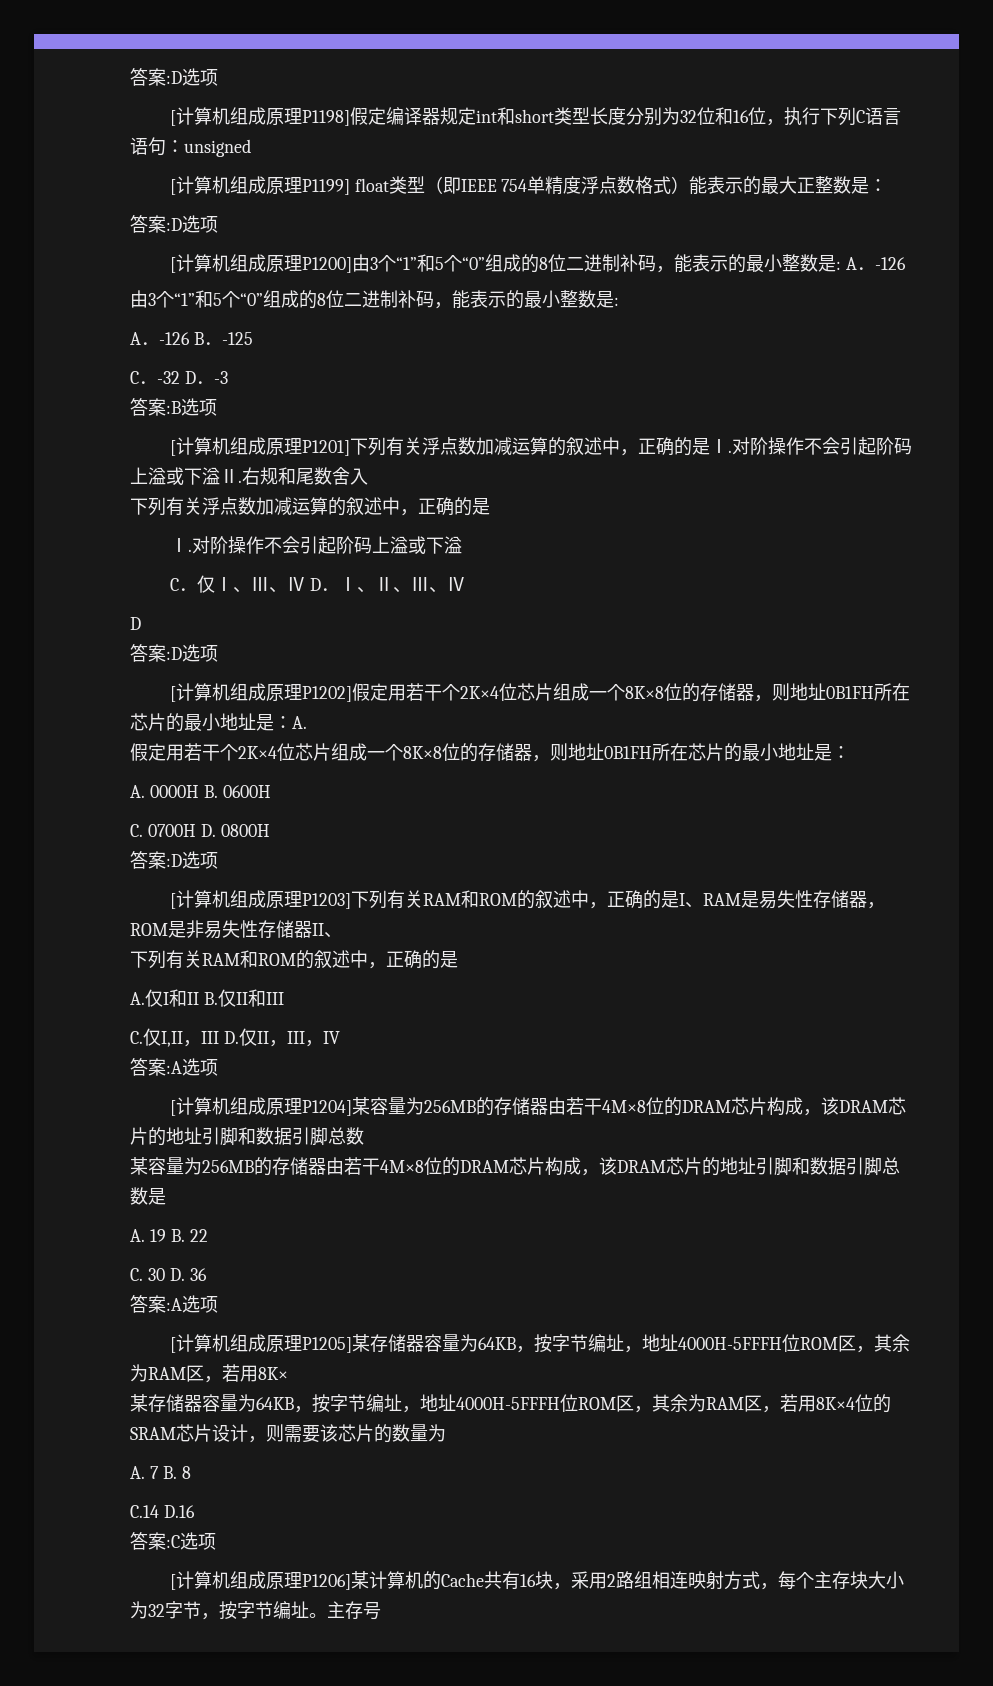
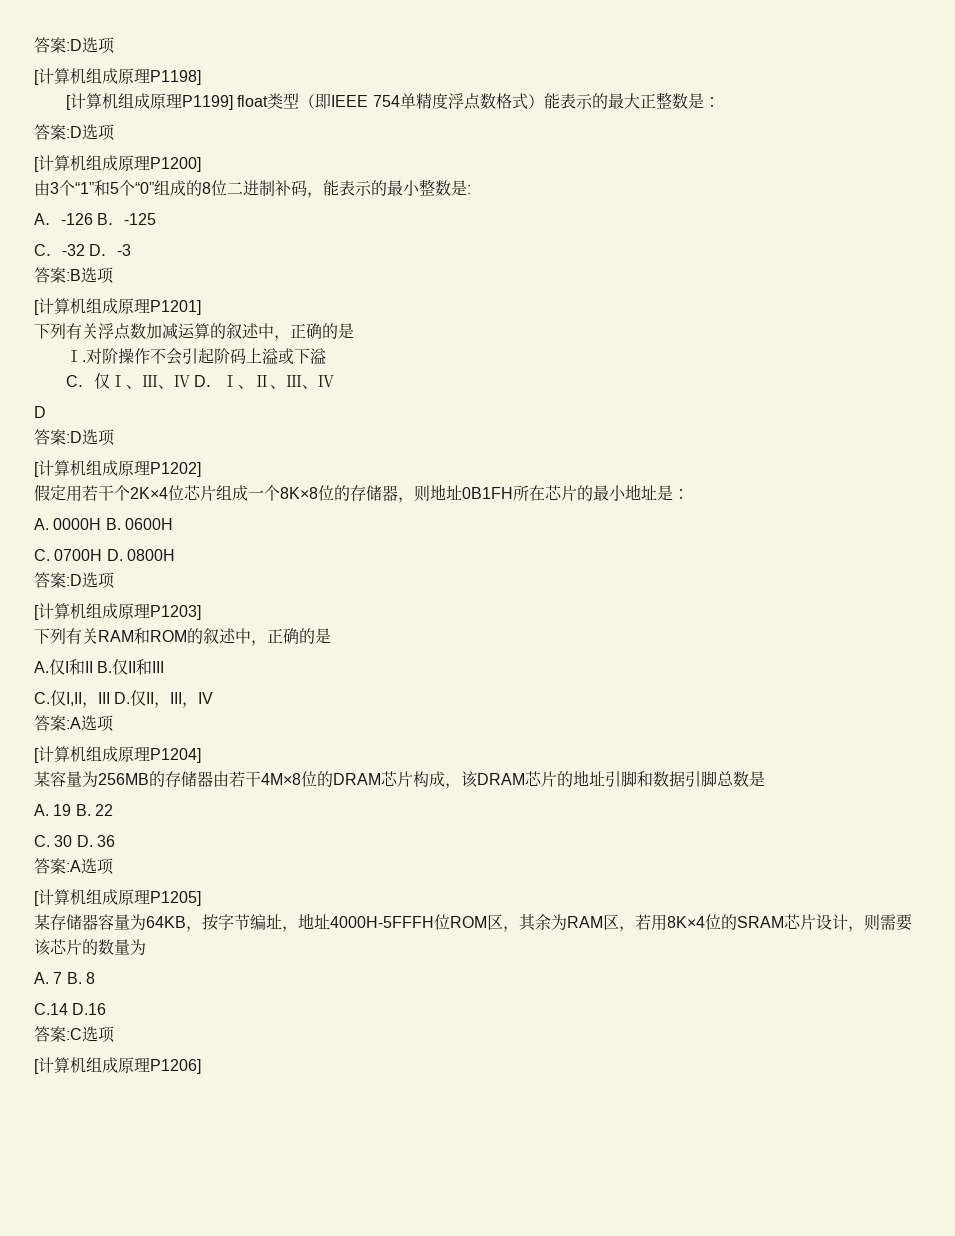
- [计算机组成原理P1198]假定编译器规定int和short类型长度分别为32位和16位，执行下列C语言语句：unsigned
+ [计算机组成原理P1198]
- [计算机组成原理P1200]由3个“1”和5个“0”组成的8位二进制补码，能表示的最小整数是: A．-126
+ [计算机组成原理P1200]
- [计算机组成原理P1201]下列有关浮点数加减运算的叙述中，正确的是Ⅰ.对阶操作不会引起阶码上溢或下溢Ⅱ.右规和尾数舍入
+ [计算机组成原理P1201]
- [计算机组成原理P1202]假定用若干个2K×4位芯片组成一个8K×8位的存储器，则地址0B1FH所在芯片的最小地址是：A.
+ [计算机组成原理P1202]
- [计算机组成原理P1203]下列有关RAM和ROM的叙述中，正确的是I、RAM是易失性存储器，ROM是非易失性存储器II、
+ [计算机组成原理P1203]
- [计算机组成原理P1204]某容量为256MB的存储器由若干4M×8位的DRAM芯片构成，该DRAM芯片的地址引脚和数据引脚总数
+ [计算机组成原理P1204]
- [计算机组成原理P1205]某存储器容量为64KB，按字节编址，地址4000H-5FFFH位ROM区，其余为RAM区，若用8K×
+ [计算机组成原理P1205]
- [计算机组成原理P1206]某计算机的Cache共有16块，采用2路组相连映射方式，每个主存块大小为32字节，按字节编址。主存号
+ [计算机组成原理P1206]

